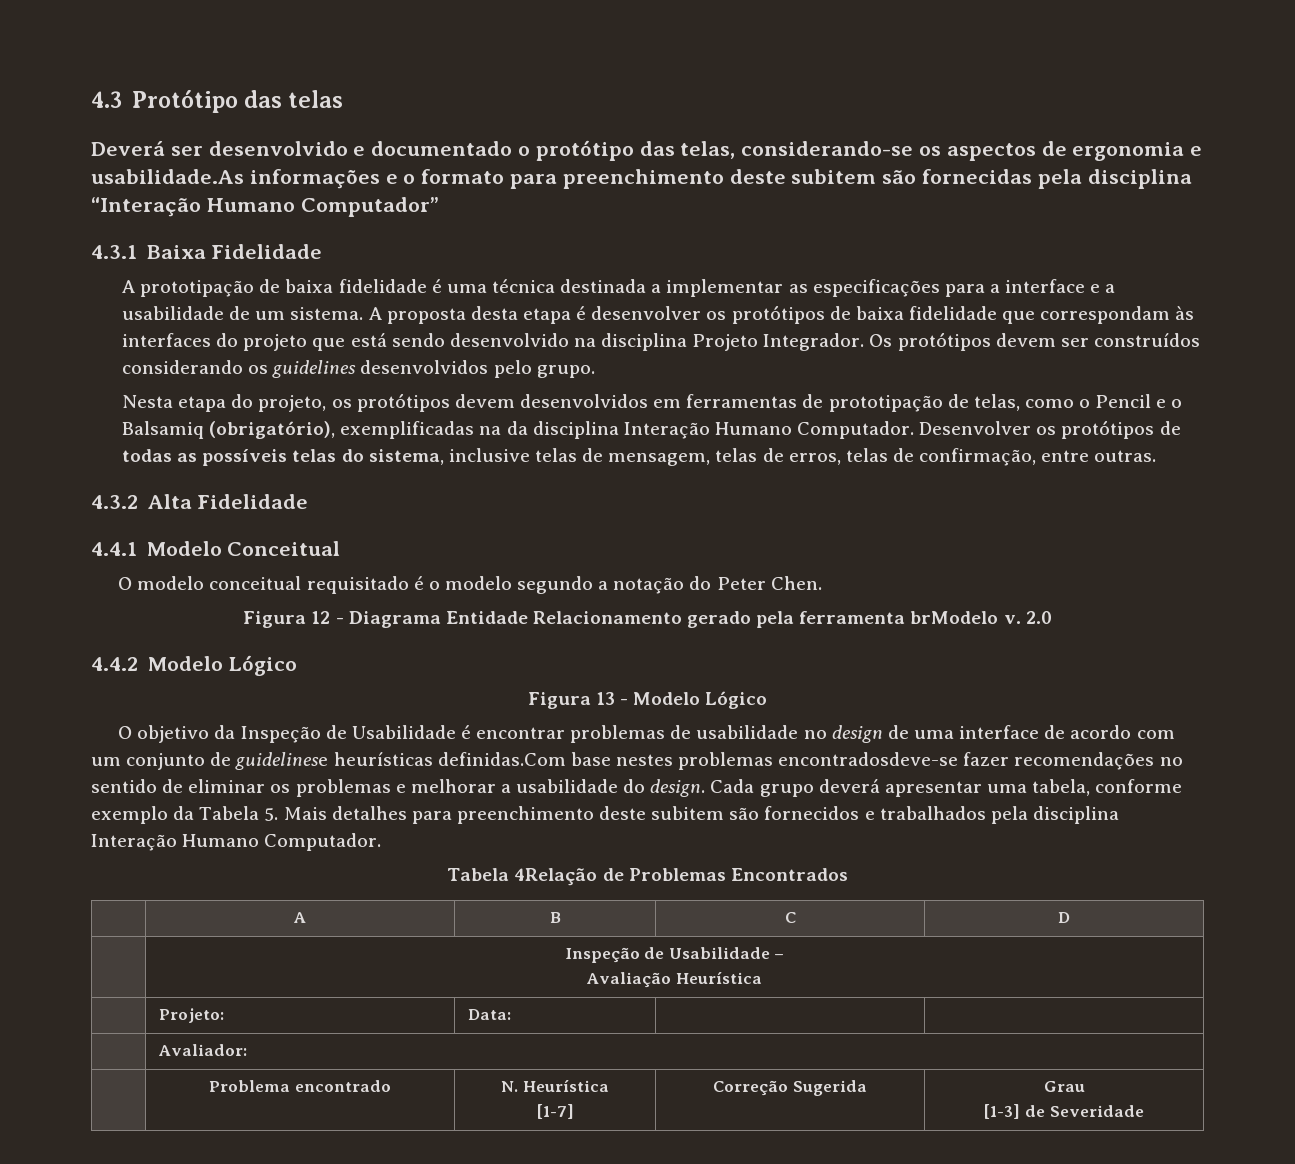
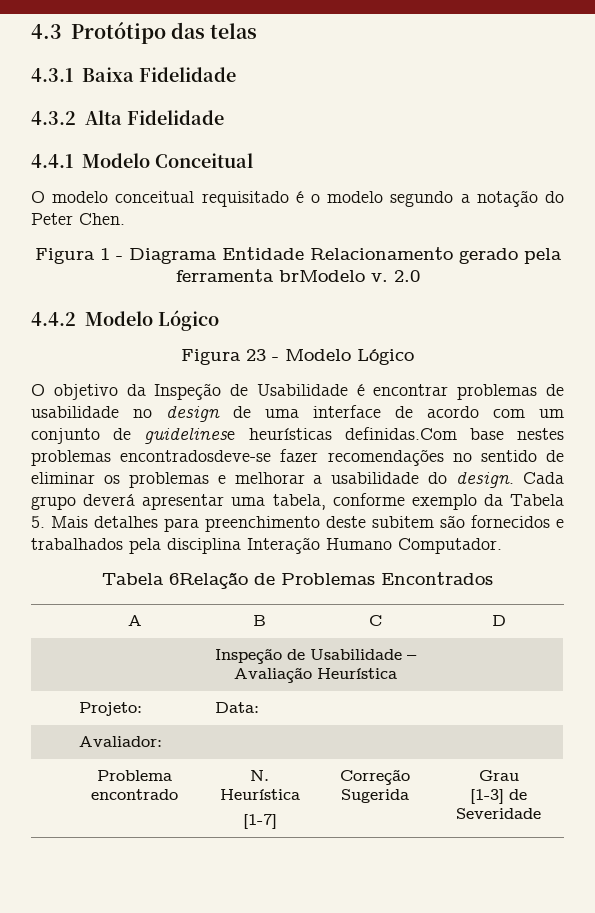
- Deverá ser desenvolvido e documentado o protótipo das telas, considerando-se os aspectos de ergonomia e usabilidade.As informações e o formato para preenchimento deste subitem são fornecidas pela disciplina “Interação Humano Computador”
  4.3.1 Baixa Fidelidade
- A prototipação de baixa fidelidade é uma técnica destinada a implementar as especificações para a interface e a usabilidade de um sistema. A proposta desta etapa é desenvolver os protótipos de baixa fidelidade que correspondam às interfaces do projeto que está sendo desenvolvido na disciplina Projeto Integrador. Os protótipos devem ser construídos considerando os guidelines desenvolvidos pelo grupo.
- Nesta etapa do projeto, os protótipos devem desenvolvidos em ferramentas de prototipação de telas, como o Pencil e o Balsamiq (obrigatório), exemplificadas na da disciplina Interação Humano Computador. Desenvolver os protótipos de todas as possíveis telas do sistema, inclusive telas de mensagem, telas de erros, telas de confirmação, entre outras.
- Figura 12 - Diagrama Entidade Relacionamento gerado pela ferramenta brModelo v.
+ Figura 1 - Diagrama Entidade Relacionamento gerado pela ferramenta brModelo v.
- Figura 13 - Modelo Lógico
+ Figura 23 - Modelo Lógico
- Tabela 4Relação de Problemas Encontrados
+ Tabela 6Relação de Problemas Encontrados

